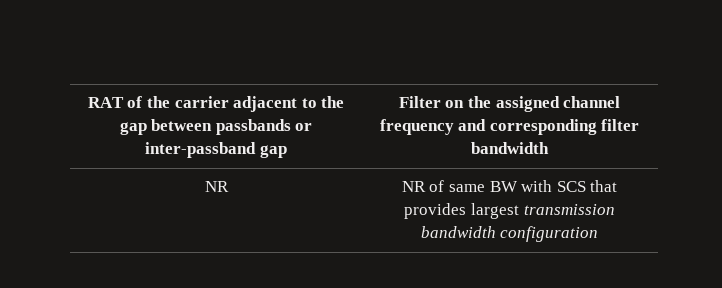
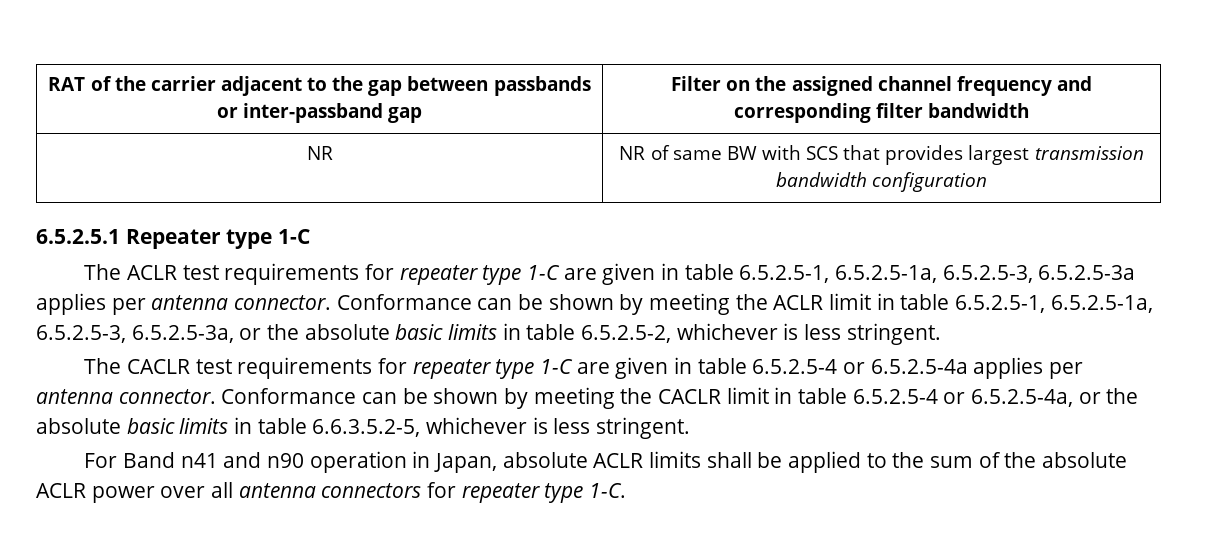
+ 6.5.2.5.1 Repeater type 1-C
+ The ACLR test requirements for repeater type 1-C are given in table 6.5.2.5-1, 6.5.2.5-1a, 6.5.2.5-3, 6.5.2.5-3a applies per antenna connector. Conformance can be shown by meeting the ACLR limit in table 6.5.2.5-1, 6.5.2.5-1a, 6.5.2.5-3, 6.5.2.5-3a, or the absolute basic limits in table 6.5.2.5-2, whichever is less stringent.
+ The CACLR test requirements for repeater type 1-C are given in table 6.5.2.5-4 or 6.5.2.5-4a applies per antenna connector. Conformance can be shown by meeting the CACLR limit in table 6.5.2.5-4 or 6.5.2.5-4a, or the absolute basic limits in table 6.6.3.5.2-5, whichever is less stringent.
+ For Band n41 and n90 operation in Japan, absolute ACLR limits shall be applied to the sum of the absolute ACLR power over all antenna connectors for repeater type 1-C.

